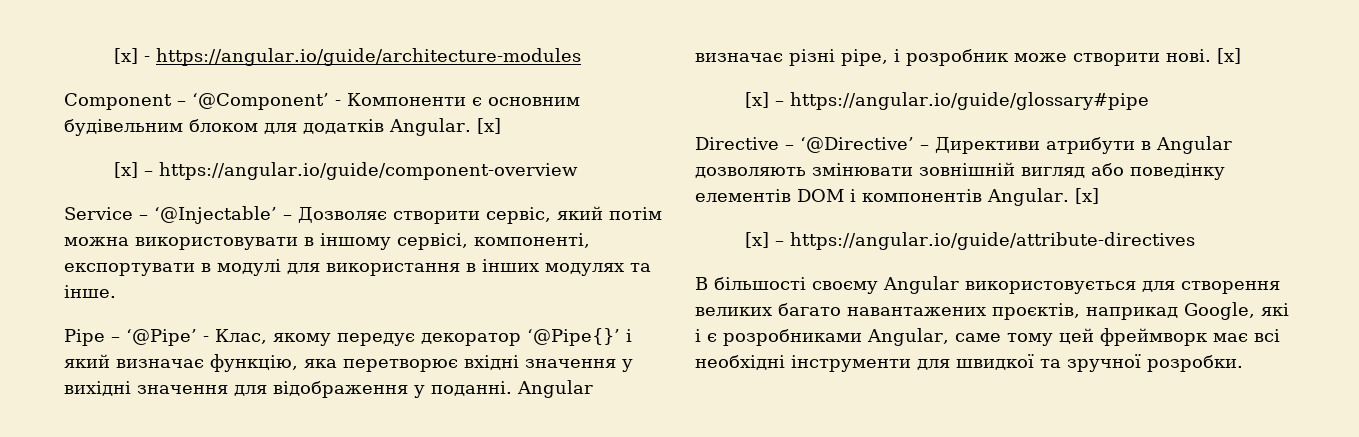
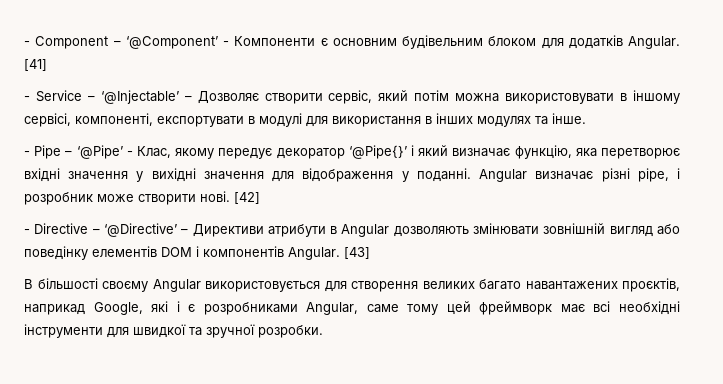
- [x] - https://angular.io/guide/architecture-modules
- Component – ‘@Component’ - Компоненти є основним будівельним блоком для додатків Angular. [x]
- [x] – https://angular.io/guide/component-overview
- Service – ‘@Injectable’ – Дозволяє створити сервіс, який потім можна використовувати в іншому сервісі, компоненті, експортувати в модулі для використання в інших модулях та інше.
+ - Component – ‘@Component’ - Компоненти є основним будівельним блоком для додатків Angular. [41]
+ - Service – ‘@Injectable’ – Дозволяє створити сервіс, який потім можна використовувати в іншому сервісі, компоненті, експортувати в модулі для використання в інших модулях та інше.
- Pipe – ‘@Pipe’ - Клас, якому передує декоратор ‘@Pipe{}’ і який визначає функцію, яка перетворює вхідні значення у вихідні значення для відображення у поданні.
+ - Pipe – ‘@Pipe’ - Клас, якому передує декоратор ‘@Pipe{}’ і який визначає функцію, яка перетворює вхідні значення у вихідні значення для відображення у поданні.
- Angular визначає різні pipe, і розробник може створити нові. [x]
- [x] – https://angular.io/guide/glossary#pipe
- Directive – ‘@Directive’ – Директиви атрибути в Angular дозволяють змінювати зовнішній вигляд або поведінку елементів DOM і компонентів Angular. [x]
- [x] – https://angular.io/guide/attribute-directives
+ Angular визначає різні pipe, і розробник може створити нові. [42]
+ - Directive – ‘@Directive’ – Директиви атрибути в Angular дозволяють змінювати зовнішній вигляд або поведінку елементів DOM і компонентів Angular. [43]

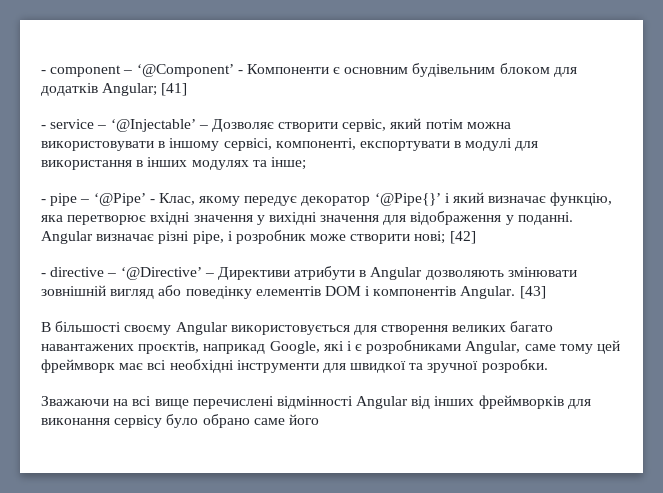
- - Component – ‘@Component’ - Компоненти є основним будівельним блоком для додатків Angular. [41]
+ - component – ‘@Component’ - Компоненти є основним будівельним блоком для додатків Angular; [41]
- - Service – ‘@Injectable’ – Дозволяє створити сервіс, який потім можна використовувати в іншому сервісі, компоненті, експортувати в модулі для використання в інших модулях та інше.
- - Pipe – ‘@Pipe’ - Клас, якому передує декоратор ‘@Pipe{}’ і який визначає функцію, яка перетворює вхідні значення у вихідні значення для відображення у поданні.
+ - service – ‘@Injectable’ – Дозволяє створити сервіс, який потім можна використовувати в іншому сервісі, компоненті, експортувати в модулі для використання в інших модулях та інше;
+ - pipe – ‘@Pipe’ - Клас, якому передує декоратор ‘@Pipe{}’ і який визначає функцію, яка перетворює вхідні значення у вихідні значення для відображення у поданні.
- Angular визначає різні pipe, і розробник може створити нові. [42]
+ Angular визначає різні pipe, і розробник може створити нові; [42]
- - Directive – ‘@Directive’ – Директиви атрибути в Angular дозволяють змінювати зовнішній вигляд або поведінку елементів DOM і компонентів Angular.
+ - directive – ‘@Directive’ – Директиви атрибути в Angular дозволяють змінювати зовнішній вигляд або поведінку елементів DOM і компонентів Angular.
+ Зважаючи на всі вище перечислені відмінності Angular від інших фреймворків для виконання сервісу було обрано саме його

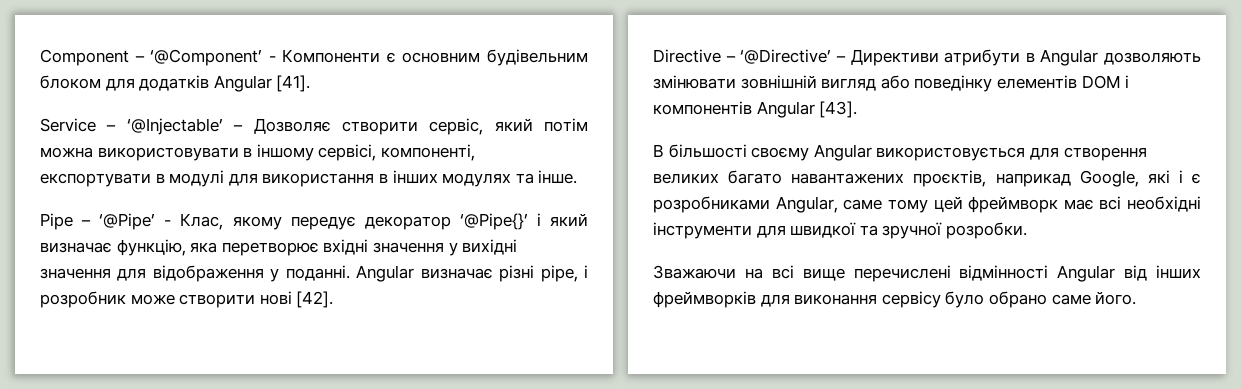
- - component – ‘@Component’ - Компоненти є основним будівельним блоком для додатків Angular; [41]
- - service – ‘@Injectable’ – Дозволяє створити сервіс, який потім можна використовувати в іншому сервісі, компоненті, експортувати в модулі для використання в інших модулях та інше;
- - pipe – ‘@Pipe’ - Клас, якому передує декоратор ‘@Pipe{}’ і який визначає функцію, яка перетворює вхідні значення у вихідні значення для відображення у поданні.
+ Component – ‘@Component’ - Компоненти є основним будівельним блоком для додатків Angular [41].
+ Service – ‘@Injectable’ – Дозволяє створити сервіс, який потім можна використовувати в іншому сервісі, компоненті, експортувати в модулі для використання в інших модулях та інше.
+ Pipe – ‘@Pipe’ - Клас, якому передує декоратор ‘@Pipe{}’ і який визначає функцію, яка перетворює вхідні значення у вихідні значення для відображення у поданні.
- Angular визначає різні pipe, і розробник може створити нові; [42]
- - directive – ‘@Directive’ – Директиви атрибути в Angular дозволяють змінювати зовнішній вигляд або поведінку елементів DOM і компонентів Angular. [43]
+ Angular визначає різні pipe, і розробник може створити нові [42].
+ Directive – ‘@Directive’ – Директиви атрибути в Angular дозволяють змінювати зовнішній вигляд або поведінку елементів DOM і компонентів Angular [43].
- Зважаючи на всі вище перечислені відмінності Angular від інших фреймворків для виконання сервісу було обрано саме його
+ Зважаючи на всі вище перечислені відмінності Angular від інших фреймворків для виконання сервісу було обрано саме його.

